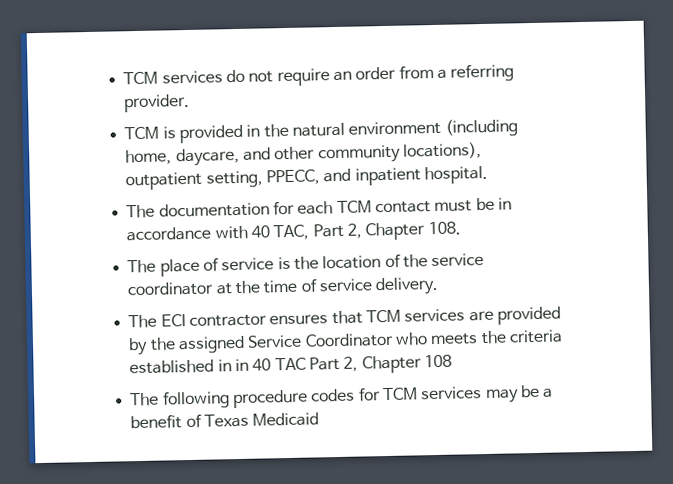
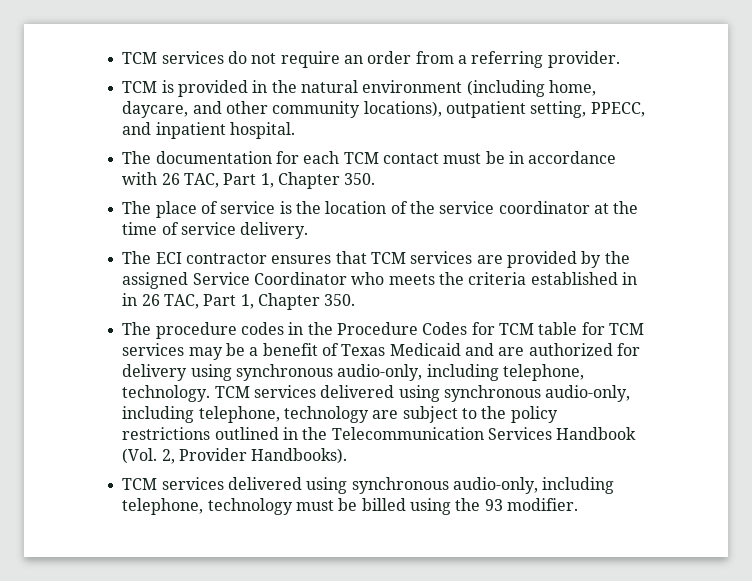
- The documentation for each TCM contact must be in accordance with 40 TAC, Part 2, Chapter 108.
+ The documentation for each TCM contact must be in accordance with 26 TAC, Part 1, Chapter 350.
- The ECI contractor ensures that TCM services are provided by the assigned Service Coordinator who meets the criteria established in in 40 TAC Part 2, Chapter 108
- The following procedure codes for TCM services may be a benefit of Texas Medicaid
+ The ECI contractor ensures that TCM services are provided by the assigned Service Coordinator who meets the criteria established in in 26 TAC, Part 1, Chapter 350.
+ The procedure codes in the Procedure Codes for TCM table for TCM services may be a benefit of Texas Medicaid and are authorized for delivery using synchronous audio-only, including telephone, technology. TCM services delivered using synchronous audio-only, including telephone, technology are subject to the policy restrictions outlined in the Telecommunication Services Handbook (Vol. 2, Provider Handbooks).
+ TCM services delivered using synchronous audio-only, including telephone, technology must be billed using the 93 modifier.

